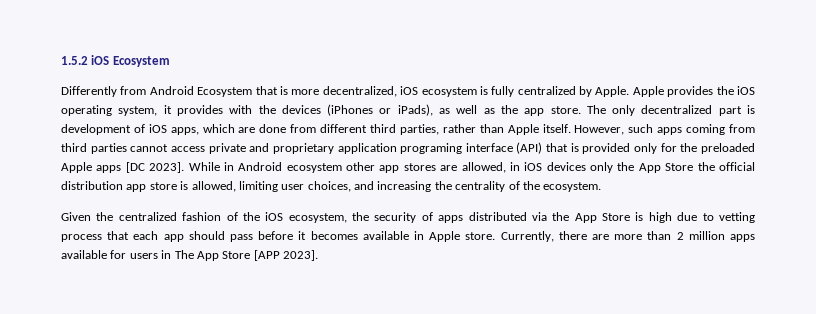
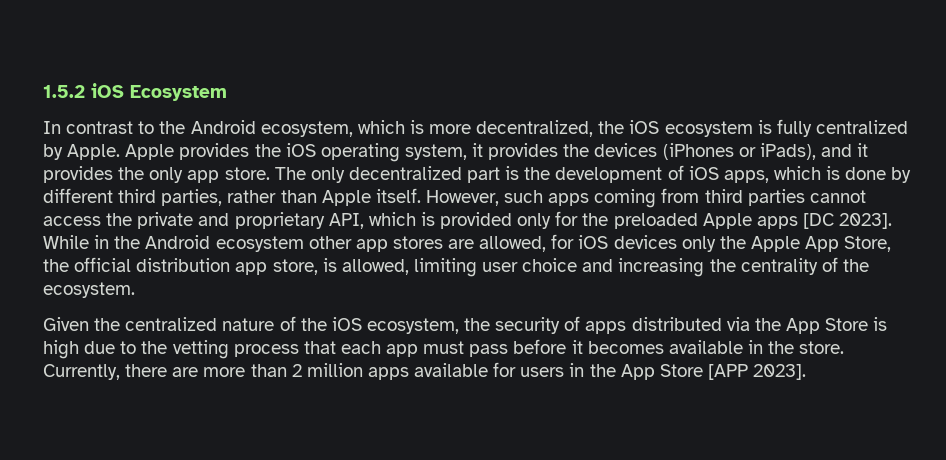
- Differently from Android Ecosystem that is more decentralized, iOS ecosystem is fully centralized by Apple.
+ In contrast to the Android ecosystem, which is more decentralized, the iOS ecosystem is fully centralized by Apple.
- Apple provides the iOS operating system, it provides with the devices (iPhones or iPads), as well as the app store.
+ Apple provides the iOS operating system, it provides the devices (iPhones or iPads), and it provides the only app store.
- The only decentralized part is development of iOS apps, which are done from different third parties, rather than Apple itself.
+ The only decentralized part is the development of iOS apps, which is done by different third parties, rather than Apple itself.
- However, such apps coming from third parties cannot access private and proprietary application programing interface (API) that is provided only for the preloaded Apple apps [DC 2023].
+ However, such apps coming from third parties cannot access the private and proprietary API, which is provided only for the preloaded Apple apps [DC 2023].
- While in Android ecosystem other app stores are allowed, in iOS devices only the App Store the official distribution app store is allowed, limiting user choices, and increasing the centrality of the ecosystem.
+ While in the Android ecosystem other app stores are allowed, for iOS devices only the Apple App Store, the official distribution app store, is allowed, limiting user choice and increasing the centrality of the ecosystem.
- Given the centralized fashion of the iOS ecosystem, the security of apps distributed via the App Store is high due to vetting process that each app should pass before it becomes available in Apple store.
+ Given the centralized nature of the iOS ecosystem, the security of apps distributed via the App Store is high due to the vetting process that each app must pass before it becomes available in the store.
- Currently, there are more than 2 million apps available for users in The App Store [APP 2023].
+ Currently, there are more than 2 million apps available for users in the App Store [APP 2023].

